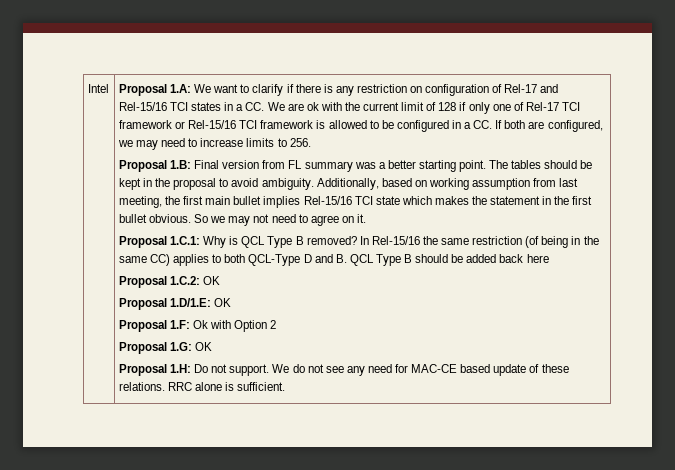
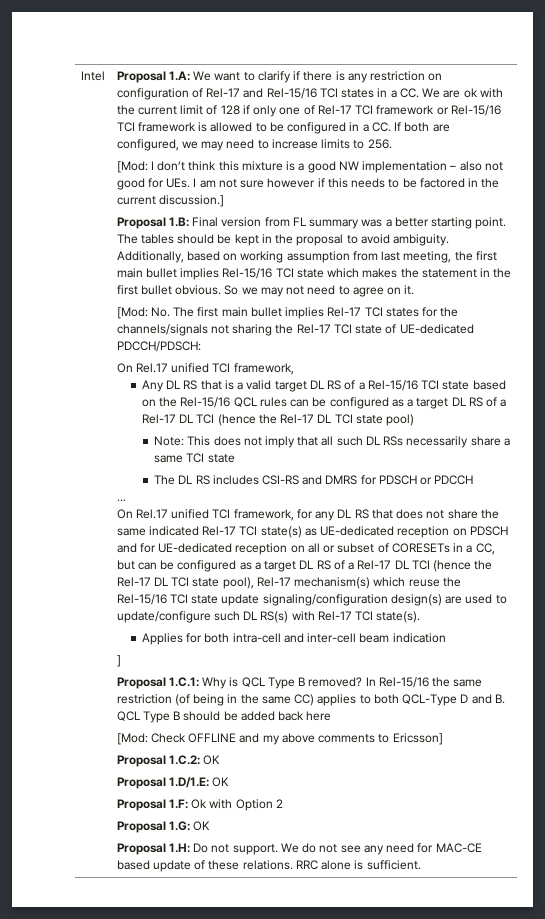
+ [Mod: I don’t think this mixture is a good NW implementation – also not good for UEs. I am not sure however if this needs to be factored in the current discussion.]
+ [Mod: No. The first main bullet implies Rel-17 TCI states for the channels/signals not sharing the Rel-17 TCI state of UE-dedicated PDCCH/PDSCH:
+ On Rel.17 unified TCI framework,
+ Any DL RS that is a valid target DL RS of a Rel-15/16 TCI state based on the Rel-15/16 QCL rules can be configured as a target DL RS of a Rel-17 DL TCI (hence the Rel-17 DL TCI state pool)
+ Note: This does not imply that all such DL RSs necessarily share a same TCI state
+ The DL RS includes CSI-RS and DMRS for PDSCH or PDCCH
+ ...
+ On Rel.17 unified TCI framework, for any DL RS that does not share the same indicated Rel-17 TCI state(s) as UE-dedicated reception on PDSCH and for UE-dedicated reception on all or subset of CORESETs in a CC, but can be configured as a target DL RS of a Rel-17 DL TCI (hence the Rel-17 DL TCI state pool), Rel-17 mechanism(s) which reuse the Rel-15/16 TCI state update signaling/configuration design(s) are used to update/configure such DL RS(s) with Rel-17 TCI state(s).
+ Applies for both intra-cell and inter-cell beam indication
+ ]
+ [Mod: Check OFFLINE and my above comments to Ericsson]

